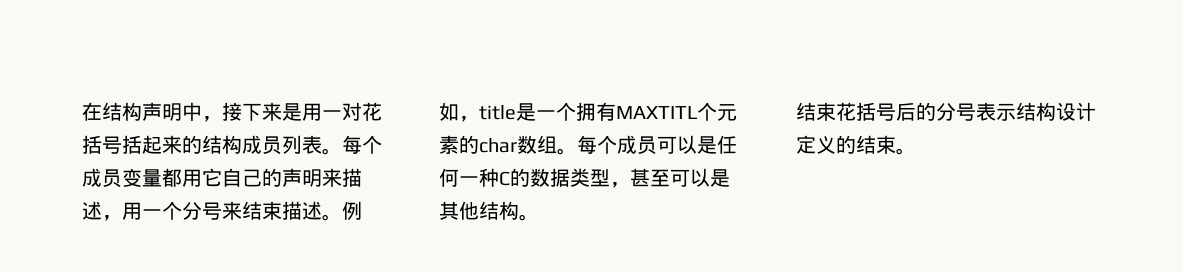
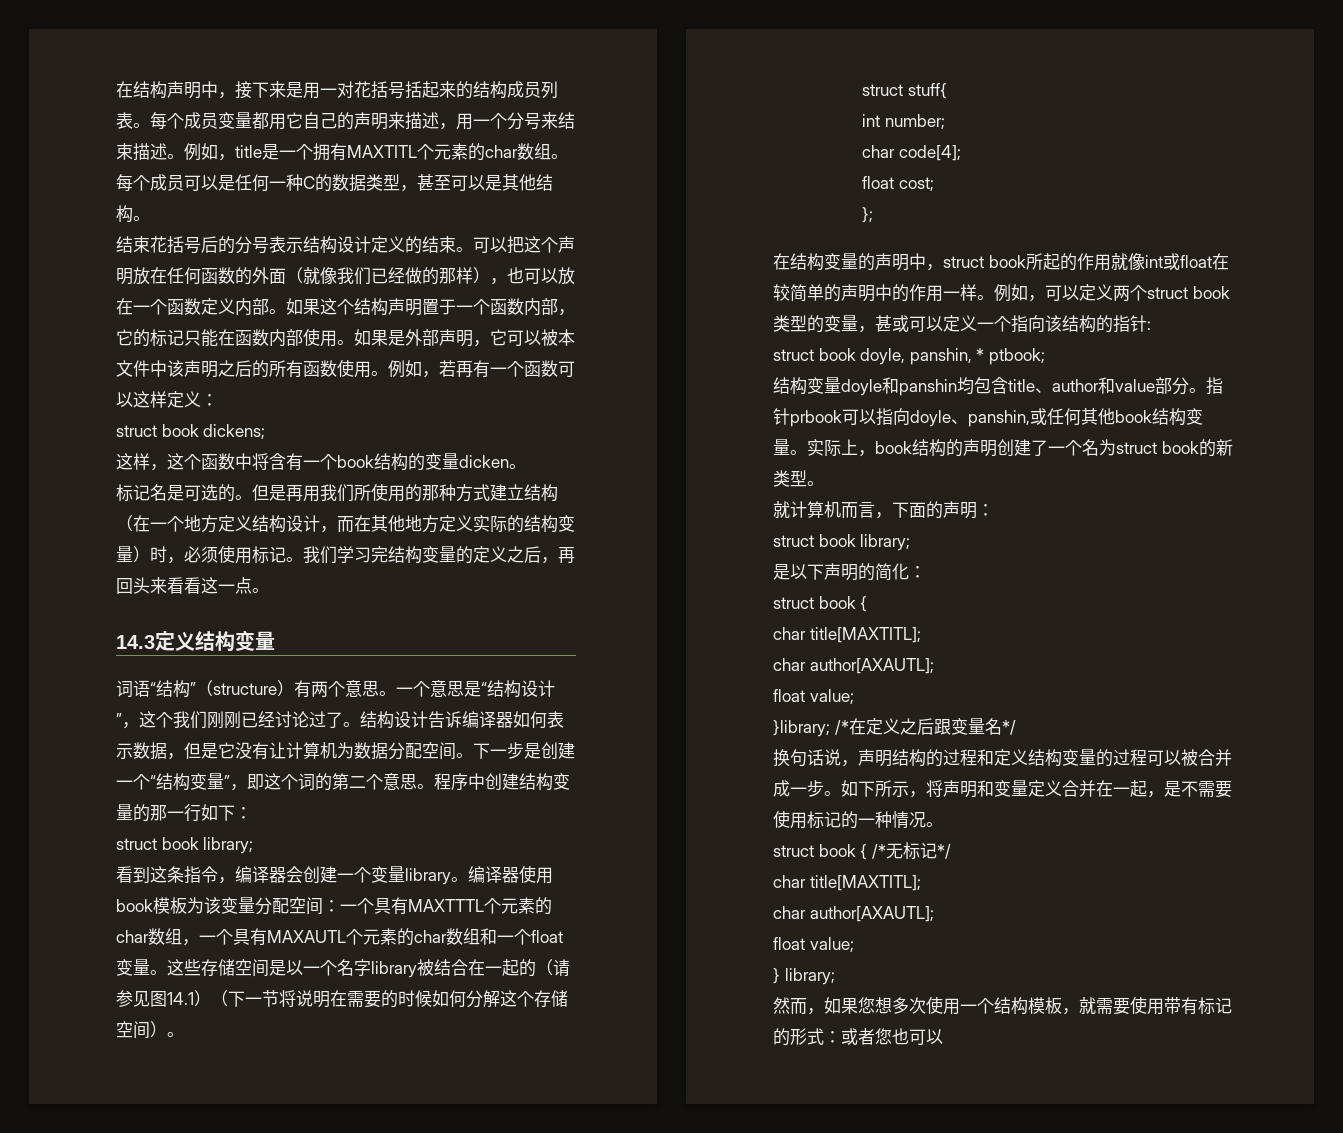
+ 可以把这个声明放在任何函数的外面（就像我们已经做的那样），也可以放在一个函数定义内部。如果这个结构声明置于一个函数内部，它的标记只能在函数内部使用。如果是外部声明，它可以被本文件中该声明之后的所有函数使用。例如，若再有一个函数可以这样定义：
+ struct book dickens;
+ 这样，这个函数中将含有一个book结构的变量dicken。
+ 标记名是可选的。但是再用我们所使用的那种方式建立结构（在一个地方定义结构设计，而在其他地方定义实际的结构变量）时，必须使用标记。我们学习完结构变量的定义之后，再回头来看看这一点。
+ 14.3定义结构变量
+ 词语“结构”（structure）有两个意思。一个意思是“结构设计”，这个我们刚刚已经讨论过了。结构设计告诉编译器如何表示数据，但是它没有让计算机为数据分配空间。下一步是创建一个“结构变量”，即这个词的第二个意思。程序中创建结构变量的那一行如下：
+ struct book library;
+ 看到这条指令，编译器会创建一个变量library。编译器使用book模板为该变量分配空间：一个具有MAXTTTL个元素的char数组，一个具有MAXAUTL个元素的char数组和一个float变量。这些存储空间是以一个名字library被结合在一起的（请参见图14.1）（下一节将说明在需要的时候如何分解这个存储空间）。
+ struct stuff{
+ int number;
+ char code[4];
+ float cost;
+ };
+ 在结构变量的声明中，struct book所起的作用就像int或float在较简单的声明中的作用一样。例如，可以定义两个struct book类型的变量，甚或可以定义一个指向该结构的指针:
+ struct book doyle, panshin, * ptbook;
+ 结构变量doyle和panshin均包含title、author和value部分。指针prbook可以指向doyle、panshin,或任何其他book结构变量。实际上，book结构的声明创建了一个名为struct book的新类型。
+ 就计算机而言，下面的声明：
+ struct book library;
+ 是以下声明的简化：
+ struct book {
+ char title[MAXTITL];
+ char author[AXAUTL];
+ float value;
+ }library; /*在定义之后跟变量名*/
+ 换句话说，声明结构的过程和定义结构变量的过程可以被合并成一步。如下所示，将声明和变量定义合并在一起，是不需要使用标记的一种情况。
+ struct book { /*无标记*/
+ char title[MAXTITL];
+ char author[AXAUTL];
+ float value;
+ } library;
+ 然而，如果您想多次使用一个结构模板，就需要使用带有标记的形式：或者您也可以

